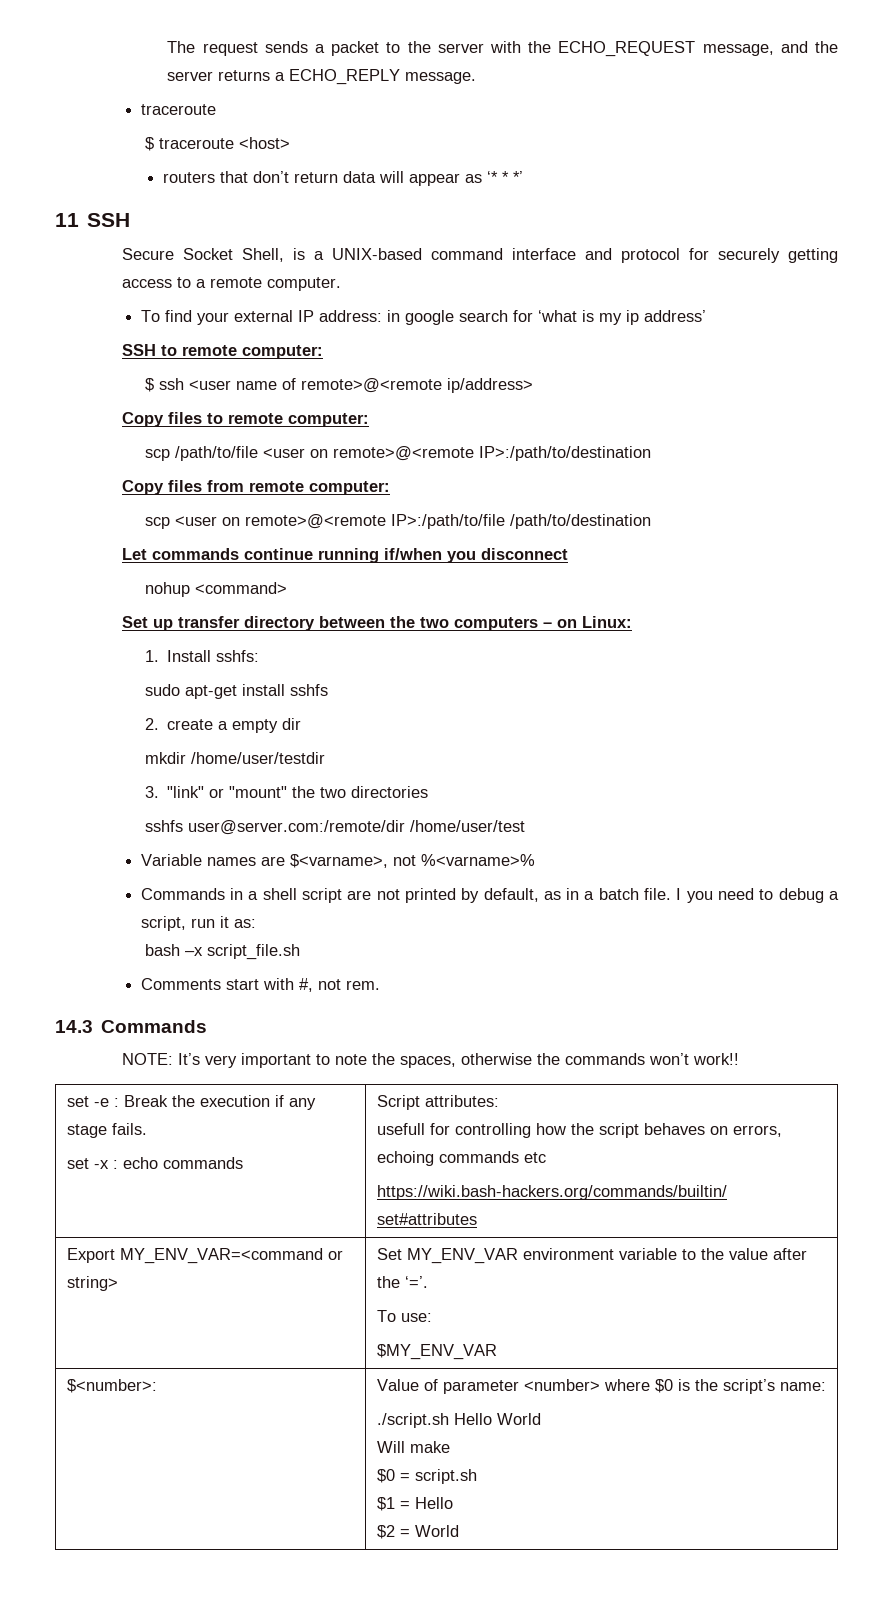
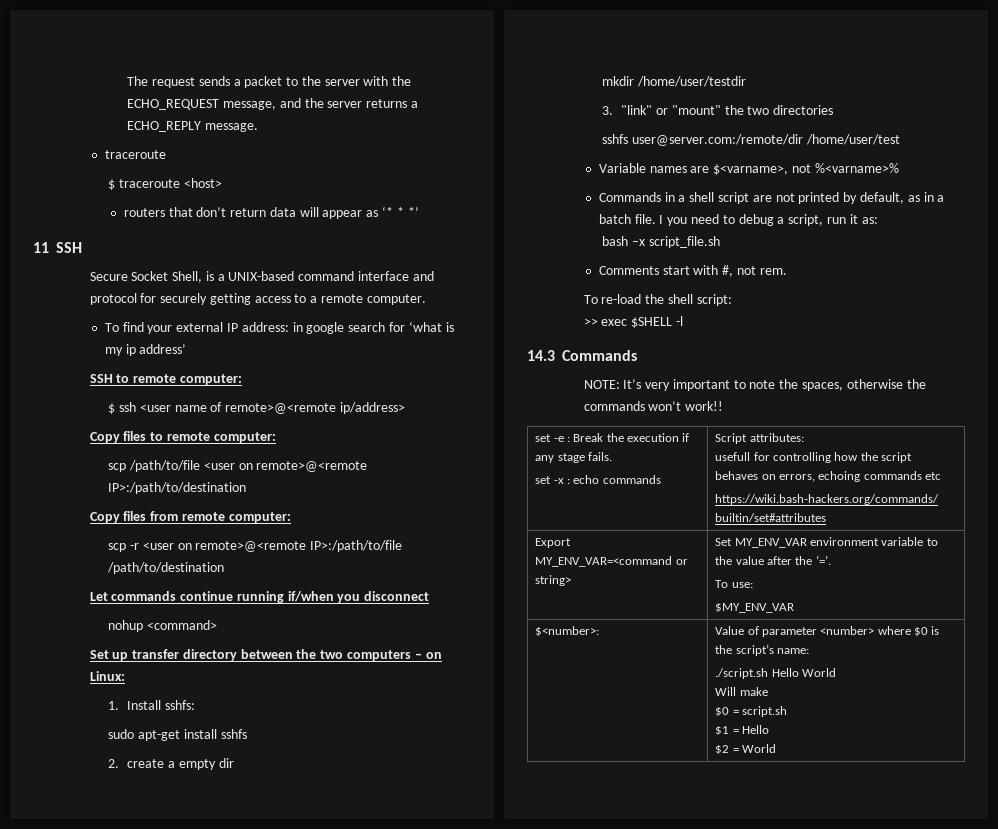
- scp <user on remote>@<remote IP>:/path/to/file /path/to/destination
+ scp -r <user on remote>@<remote IP>:/path/to/file /path/to/destination
+ To re-load the shell script:
+ >> exec $SHELL -l

